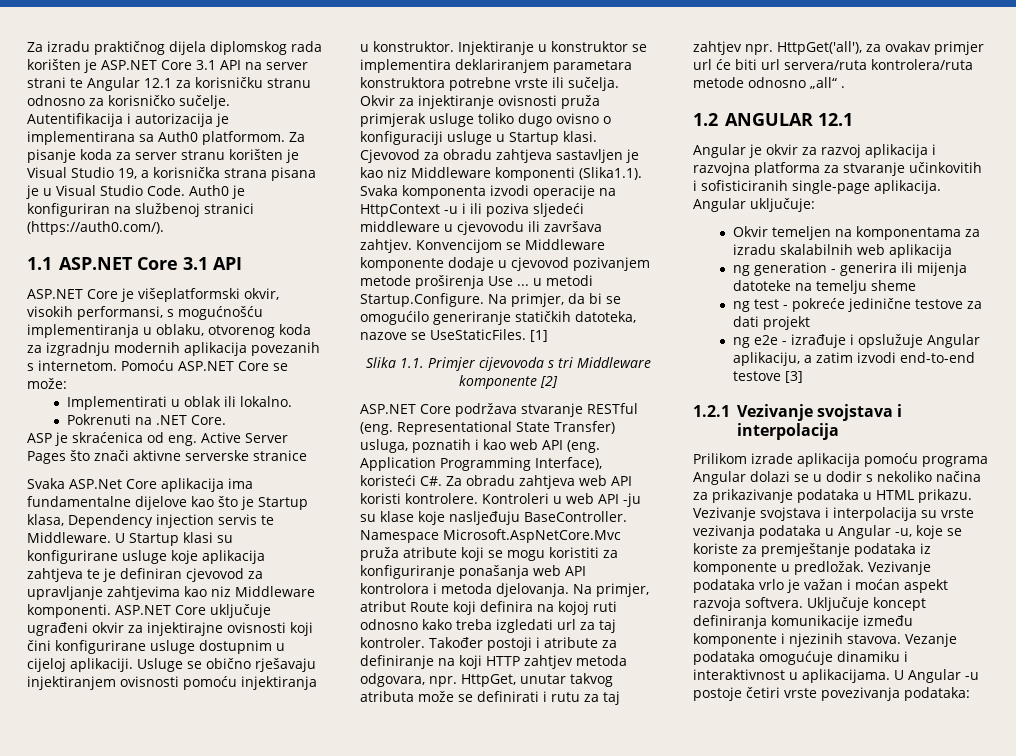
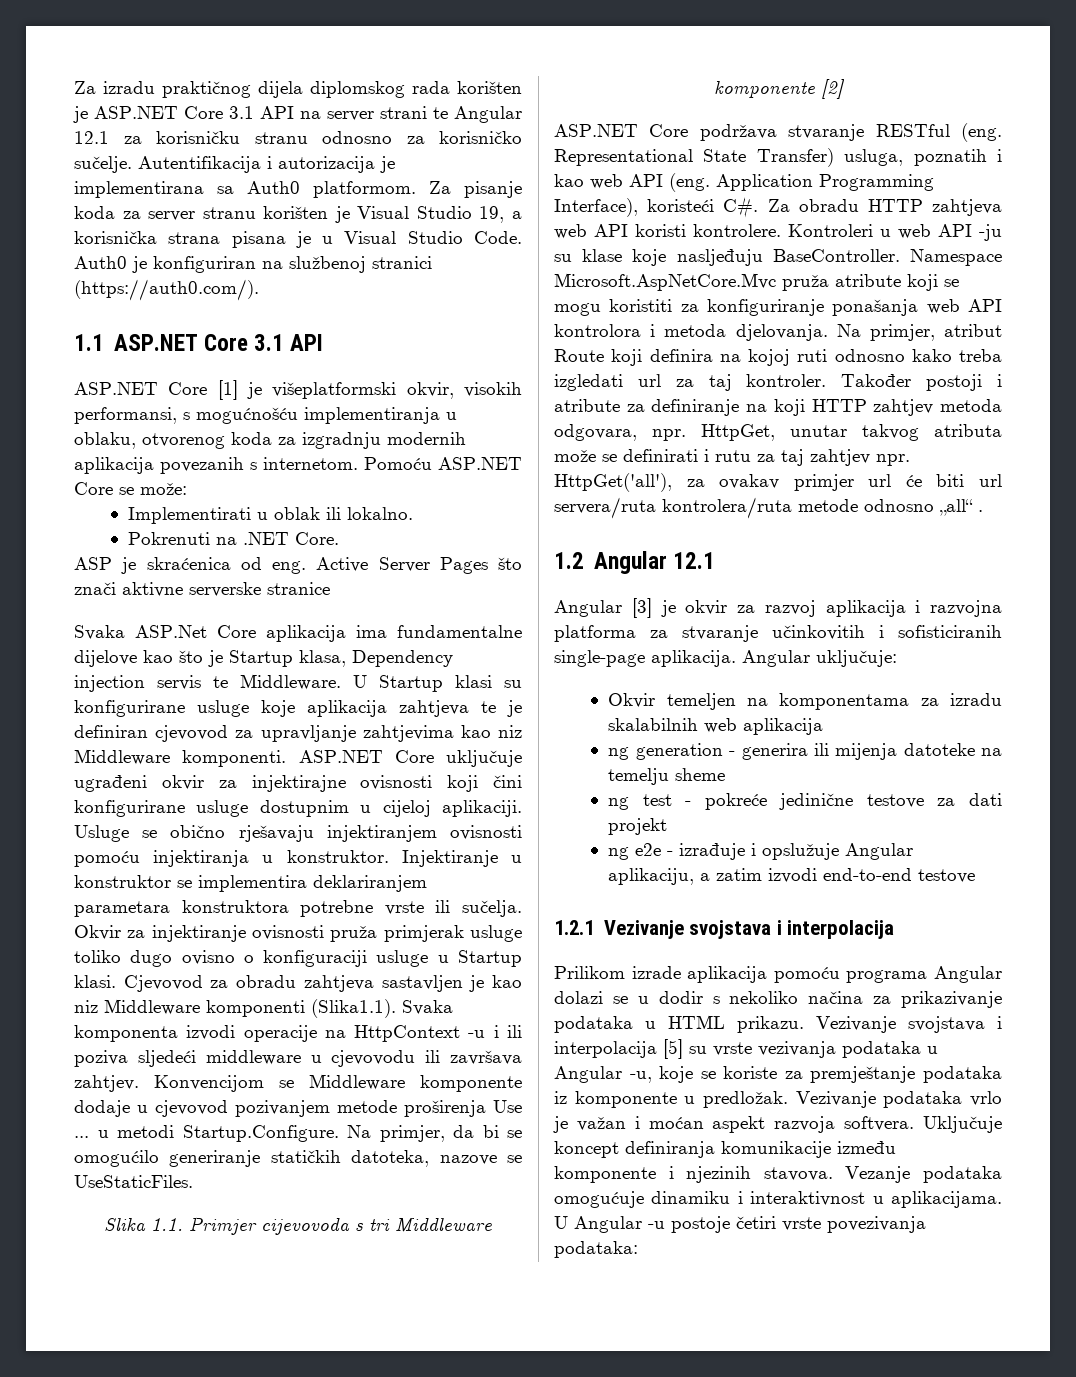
- ASP.NET Core je višeplatformski okvir, visokih performansi, s mogućnošću implementiranja u oblaku, otvorenog koda za izgradnju modernih aplikacija povezanih s internetom.
+ ASP.NET Core [1] je višeplatformski okvir, visokih performansi, s mogućnošću implementiranja u oblaku, otvorenog koda za izgradnju modernih aplikacija povezanih s internetom.
- [1]
- Application Programming Interface), koristeći C#. Za obradu zahtjeva web API koristi kontrolere.
+ Application Programming Interface), koristeći C#. Za obradu HTTP zahtjeva web API koristi kontrolere.
- 1.2 ANGULAR 12.1
+ 1.2 Angular 12.1
- Angular je okvir za razvoj aplikacija i razvojna platforma za stvaranje učinkovitih i sofisticiranih single-page aplikacija.
+ Angular [3] je okvir za razvoj aplikacija i razvojna platforma za stvaranje učinkovitih i sofisticiranih single-page aplikacija.
- ng e2e - izrađuje i opslužuje Angular aplikaciju, a zatim izvodi end-to-end testove [3]
+ ng e2e - izrađuje i opslužuje Angular aplikaciju, a zatim izvodi end-to-end testove
- Vezivanje svojstava i interpolacija su vrste vezivanja podataka u Angular -u, koje se koriste za premještanje podataka iz komponente u predložak.
+ Vezivanje svojstava i interpolacija [5] su vrste vezivanja podataka u Angular -u, koje se koriste za premještanje podataka iz komponente u predložak.

